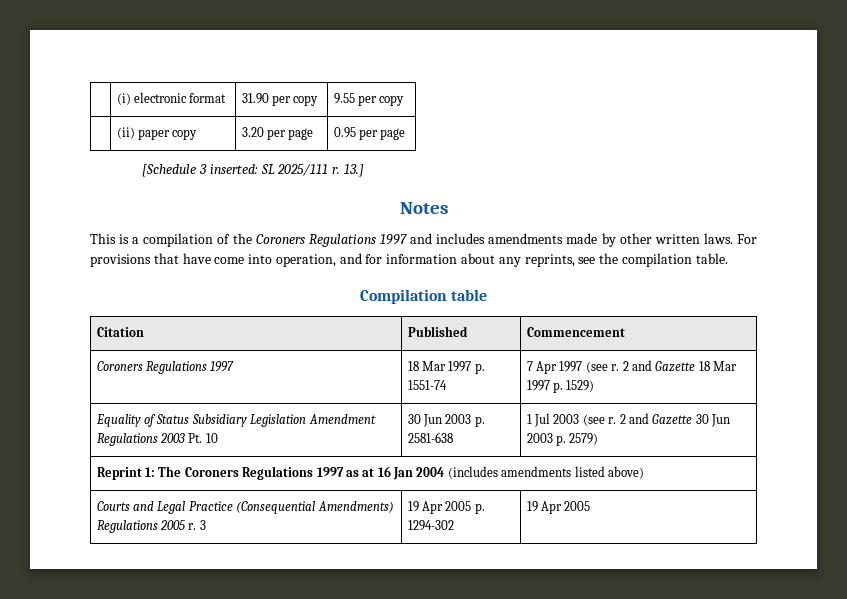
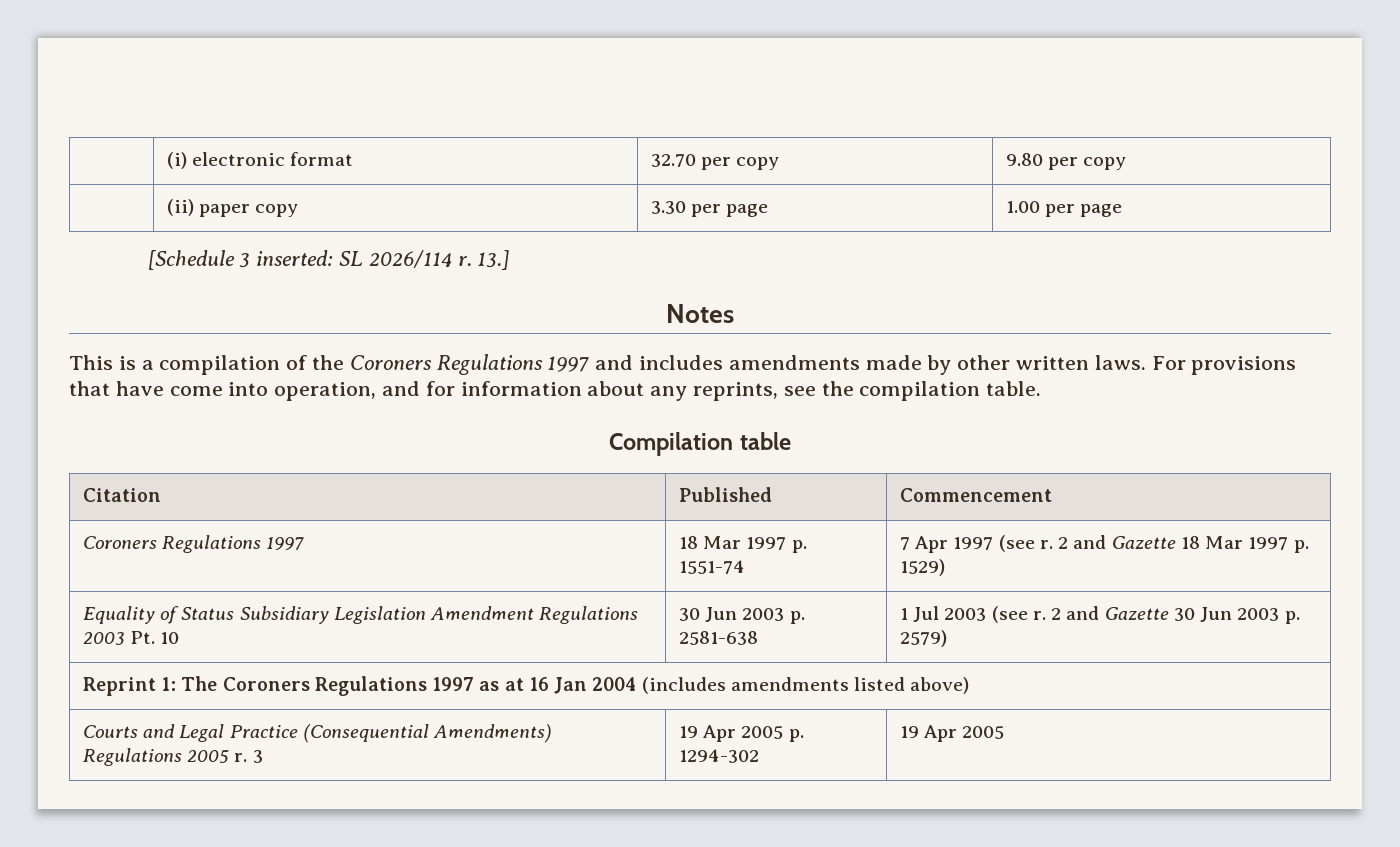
- | (i) electronic format | 31.90 per copy | 9.55 per copy
+ | (i) electronic format | 32.70 per copy | 9.80 per copy
- | (ii) paper copy | 3.20 per page | 0.95 per page
+ | (ii) paper copy | 3.30 per page | 1.00 per page
- [Schedule 3 inserted: SL 2025/111 r.
+ [Schedule 3 inserted: SL 2026/114 r.

